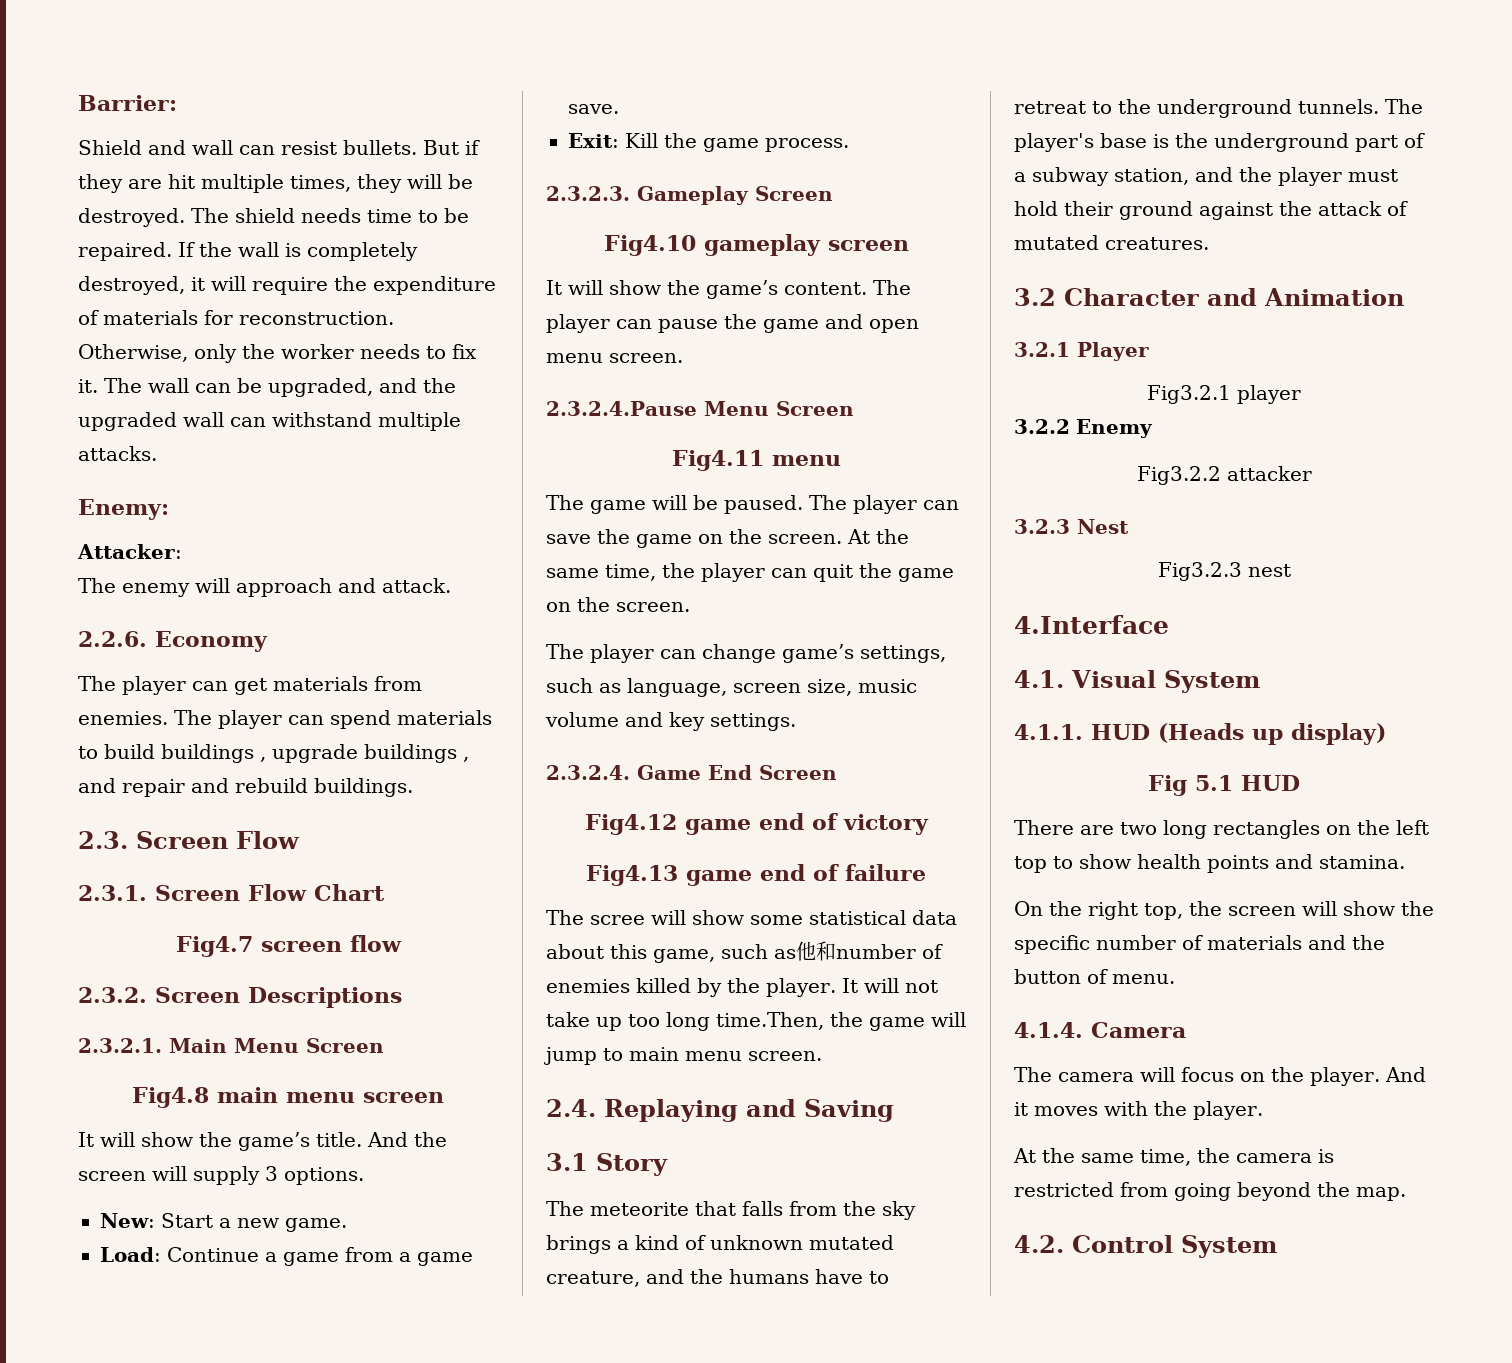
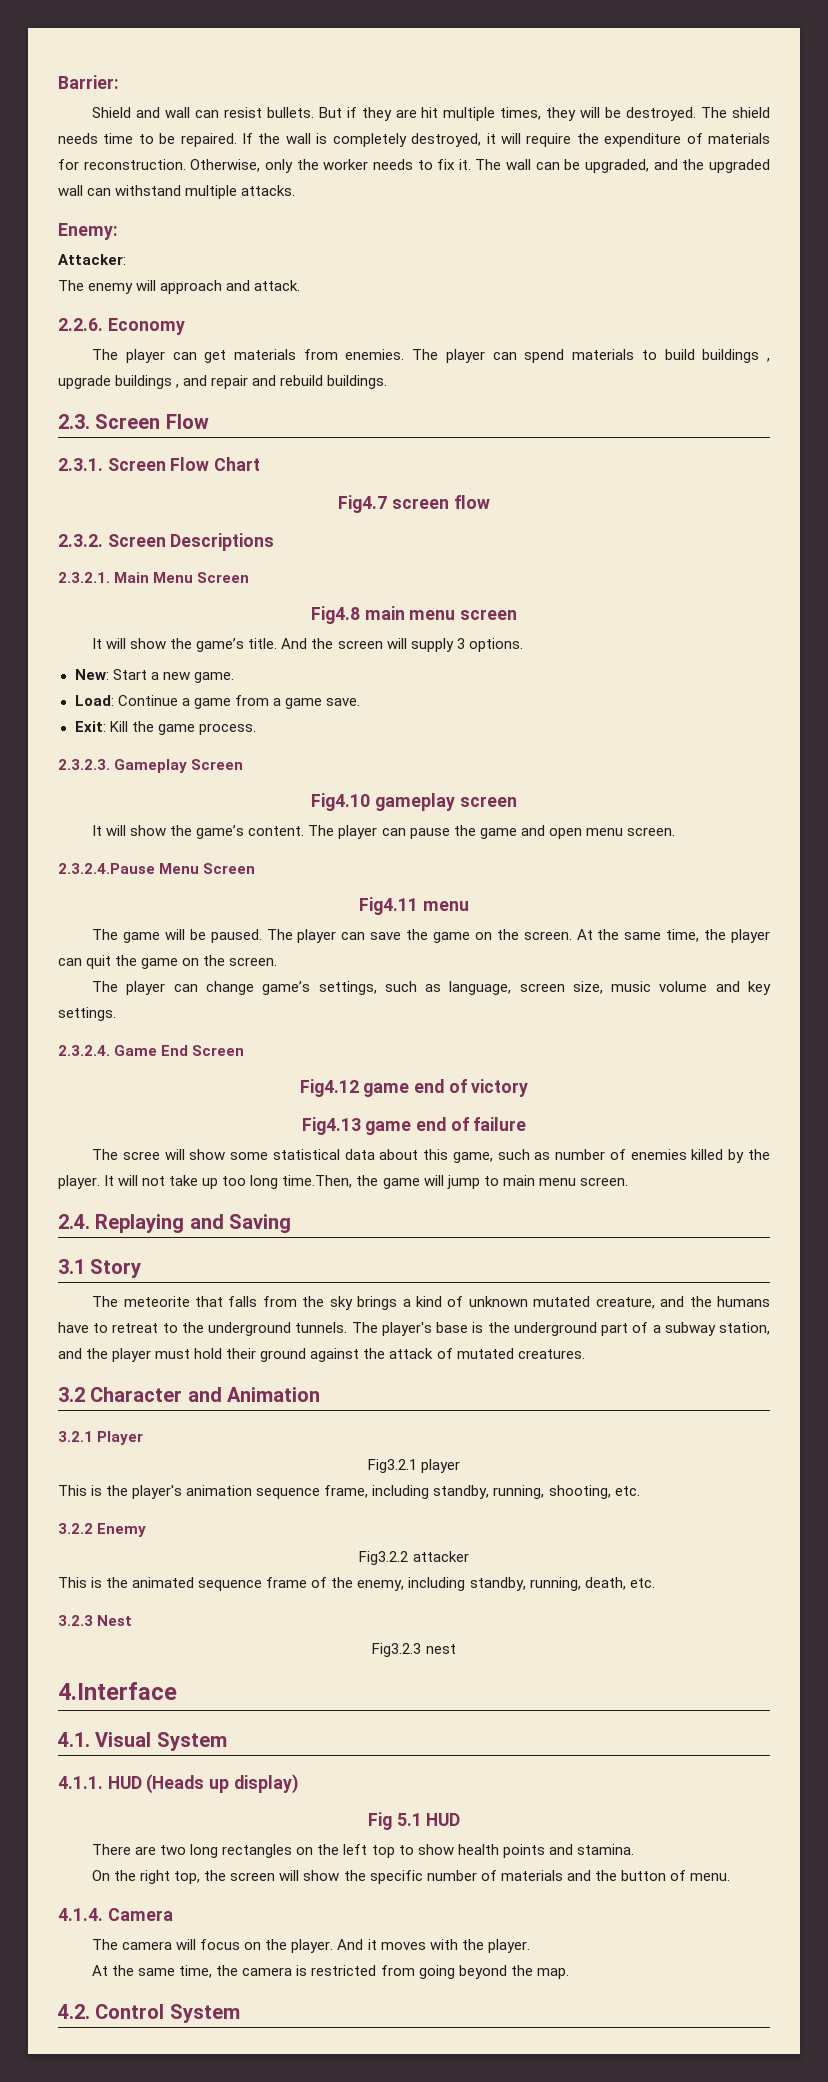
- The scree will show some statistical data about this game, such as他和number of enemies killed by the player.
+ The scree will show some statistical data about this game, such as number of enemies killed by the player.
+ This is the player's animation sequence frame, including standby, running, shooting, etc.
  3.2.2 Enemy
  Fig3.2.2 attacker
+ This is the animated sequence frame of the enemy, including standby, running, death, etc.

